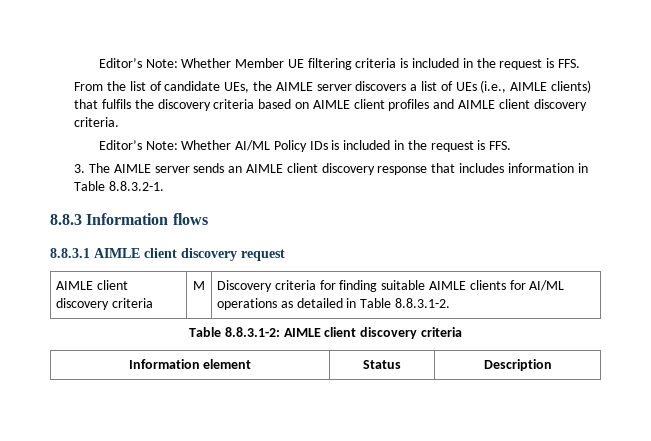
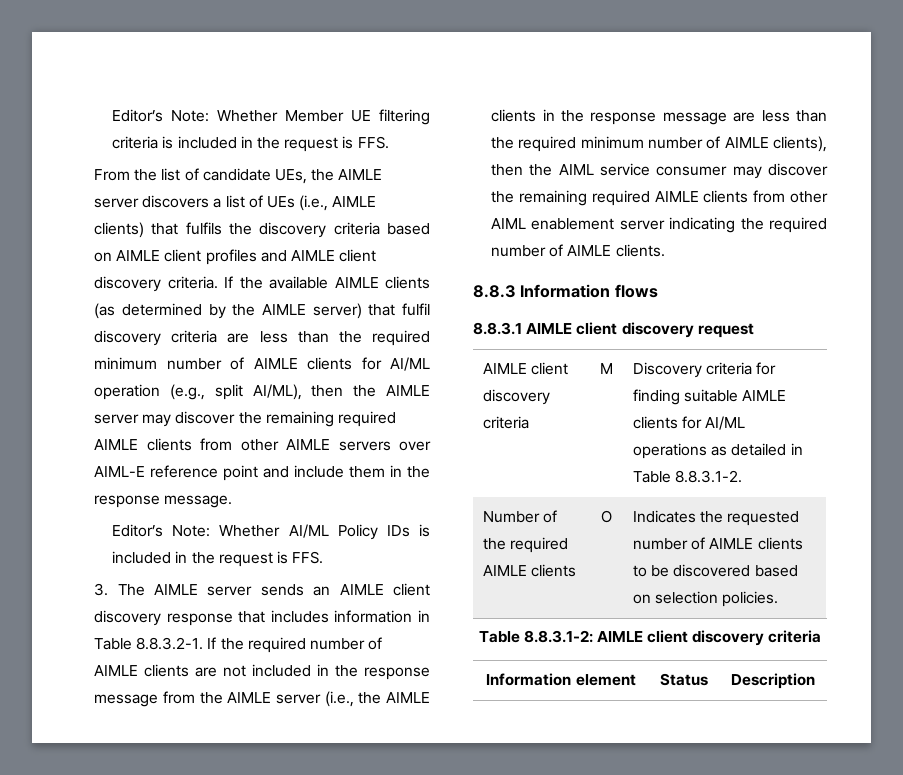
+ If the available AIMLE clients (as determined by the AIMLE server) that fulfil discovery criteria are less than the required minimum number of AIMLE clients for AI/ML operation (e.g., split AI/ML), then the AIMLE server may discover the remaining required AIMLE clients from other AIMLE servers over AIML-E reference point and include them in the response message.
- 3. The AIMLE server sends an AIMLE client discovery response that includes information in Table 8.8.3.2-1.
+ 3. The AIMLE server sends an AIMLE client discovery response that includes information in Table 8.8.3.2-1. If the required number of AIMLE clients are not included in the response message from the AIMLE server (i.e., the AIMLE clients in the response message are less than the required minimum number of AIMLE clients), then the AIML service consumer may discover the remaining required AIMLE clients from other AIML enablement server indicating the required number of AIMLE clients.
+ Number of the required AIMLE clients | O | Indicates the requested number of AIMLE clients to be discovered based on selection policies.

